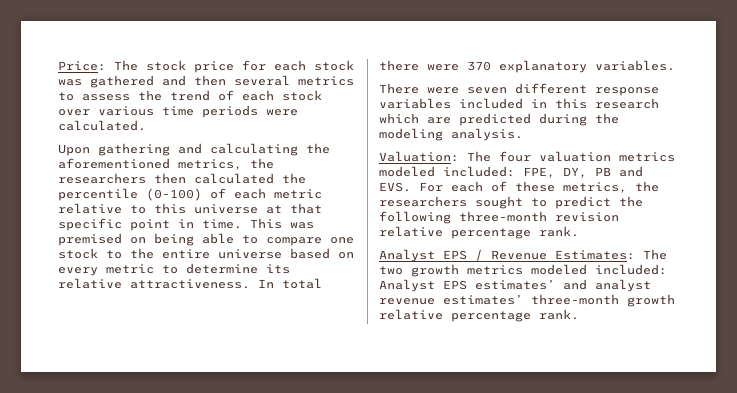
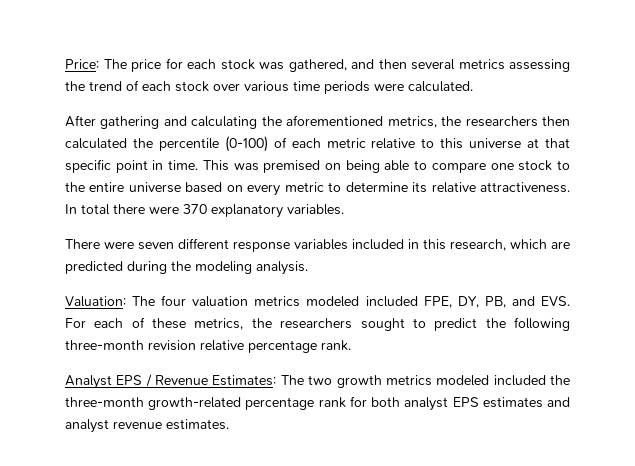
- Price: The stock price for each stock was gathered and then several metrics to assess the trend of each stock over various time periods were calculated.
+ Price: The price for each stock was gathered, and then several metrics assessing the trend of each stock over various time periods were calculated.
- Upon gathering and calculating the aforementioned metrics, the researchers then calculated the percentile (0-100) of each metric relative to this universe at that specific point in time.
+ After gathering and calculating the aforementioned metrics, the researchers then calculated the percentile (0-100) of each metric relative to this universe at that specific point in time.
- There were seven different response variables included in this research which are predicted during the modeling analysis.
+ There were seven different response variables included in this research, which are predicted during the modeling analysis.
- Valuation: The four valuation metrics modeled included: FPE, DY, PB and EVS. For each of these metrics, the researchers sought to predict the following three-month revision relative percentage rank.
+ Valuation: The four valuation metrics modeled included FPE, DY, PB, and EVS. For each of these metrics, the researchers sought to predict the following three-month revision relative percentage rank.
- Analyst EPS / Revenue Estimates: The two growth metrics modeled included: Analyst EPS estimates’ and analyst revenue estimates’ three-month growth relative percentage rank.
+ Analyst EPS / Revenue Estimates: The two growth metrics modeled included the three-month growth-related percentage rank for both analyst EPS estimates and analyst revenue estimates.

